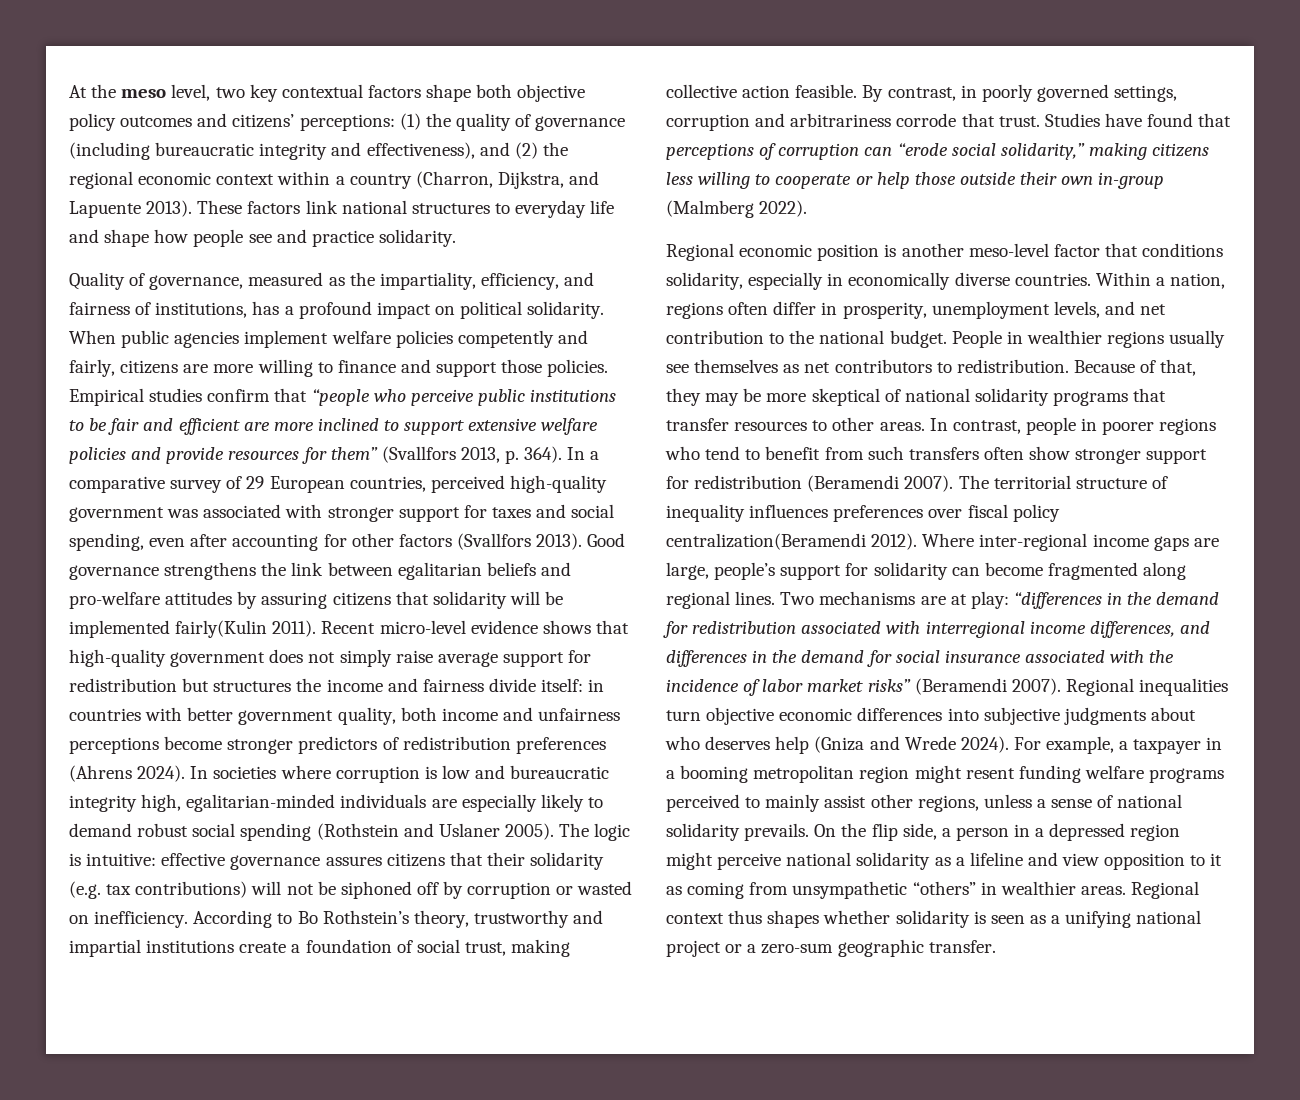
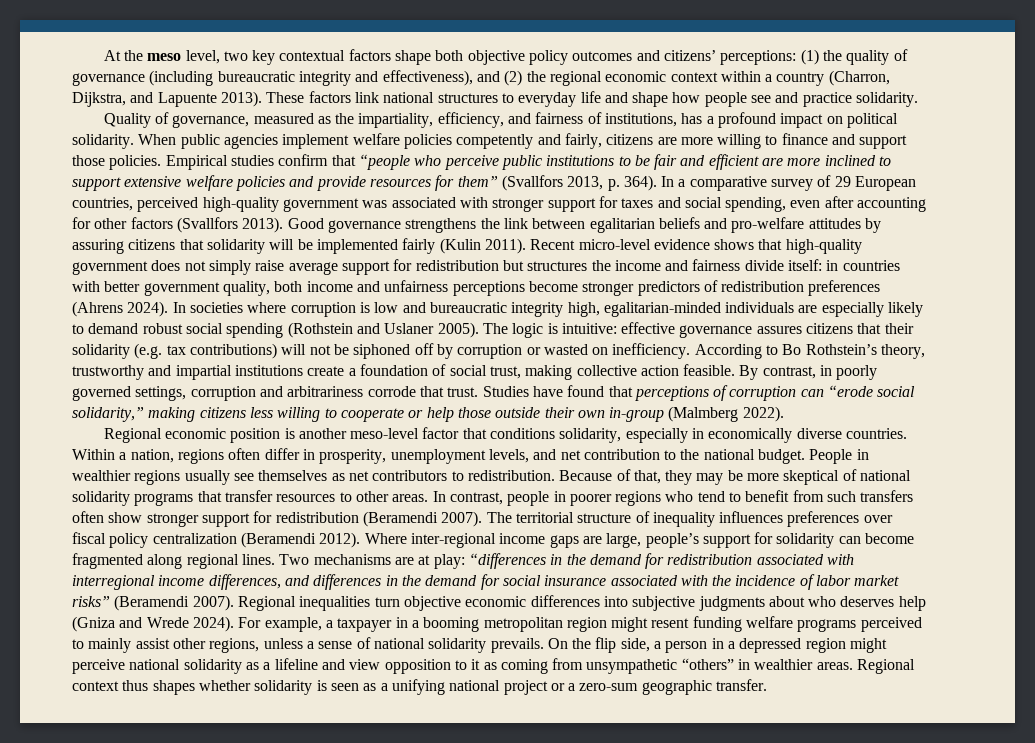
- Good governance strengthens the link between egalitarian beliefs and pro-welfare attitudes by assuring citizens that solidarity will be implemented fairly(Kulin 2011).
+ Good governance strengthens the link between egalitarian beliefs and pro-welfare attitudes by assuring citizens that solidarity will be implemented fairly (Kulin 2011).
- The territorial structure of inequality influences preferences over fiscal policy centralization(Beramendi 2012).
+ The territorial structure of inequality influences preferences over fiscal policy centralization (Beramendi 2012).

